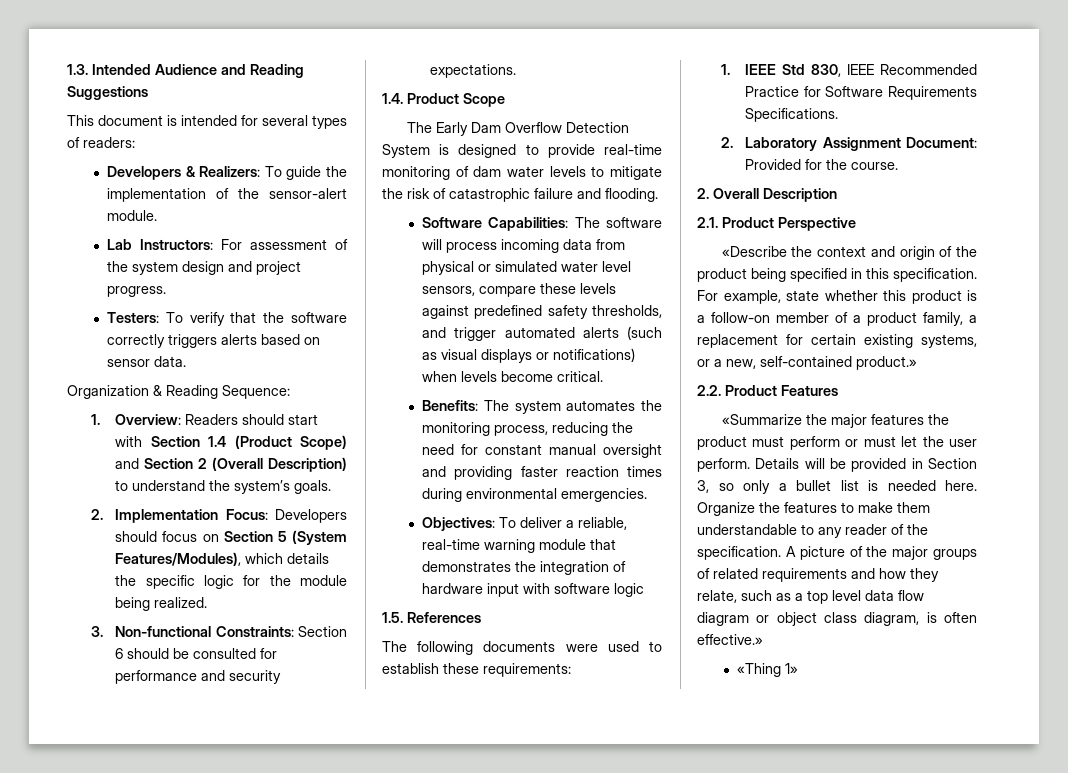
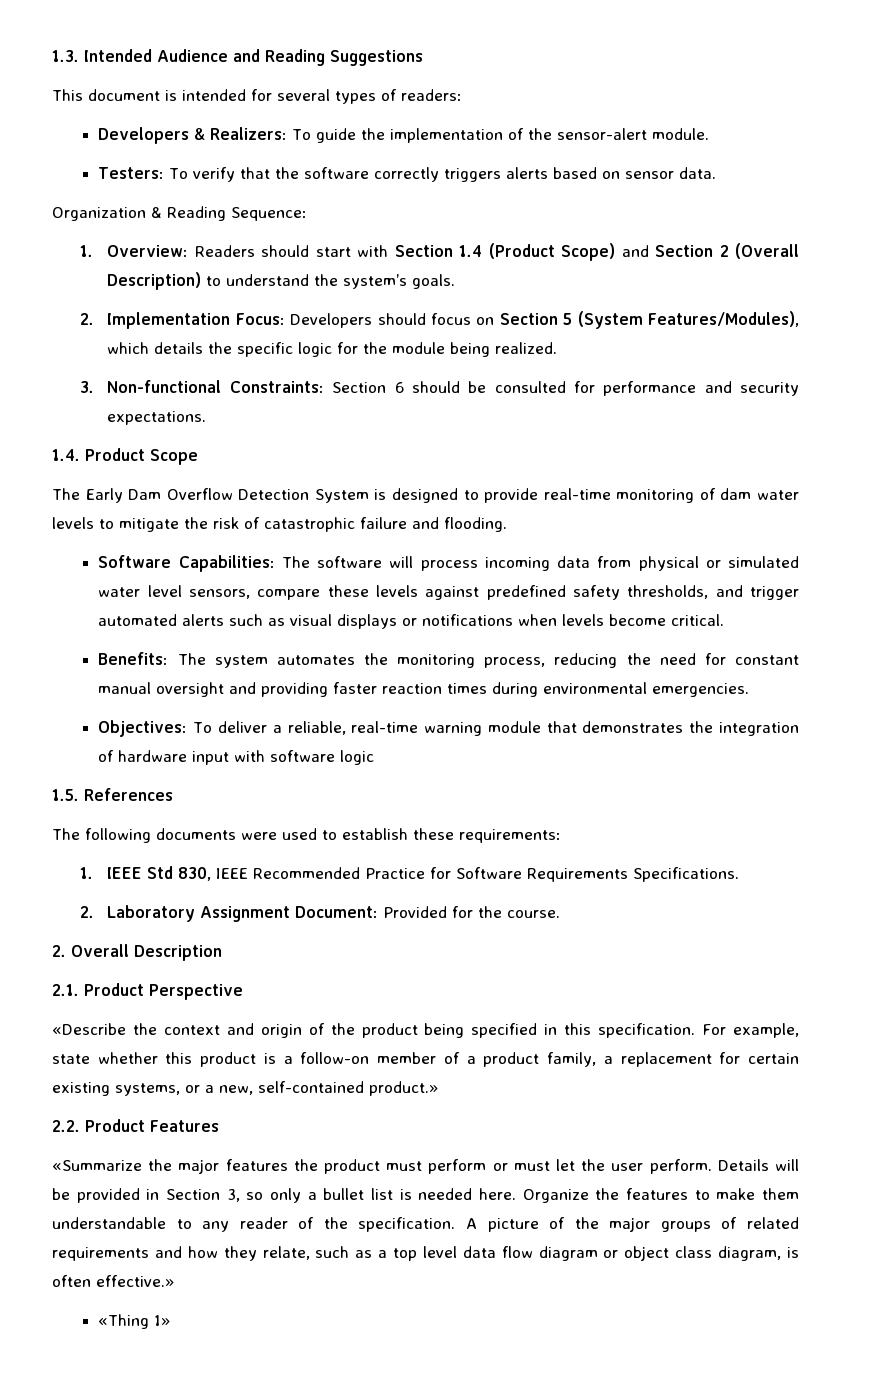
- Lab Instructors: For assessment of the system design and project progress.
- Software Capabilities: The software will process incoming data from physical or simulated water level sensors, compare these levels against predefined safety thresholds, and trigger automated alerts (such as visual displays or notifications) when levels become critical.
+ Software Capabilities: The software will process incoming data from physical or simulated water level sensors, compare these levels against predefined safety thresholds, and trigger automated alerts such as visual displays or notifications when levels become critical.

